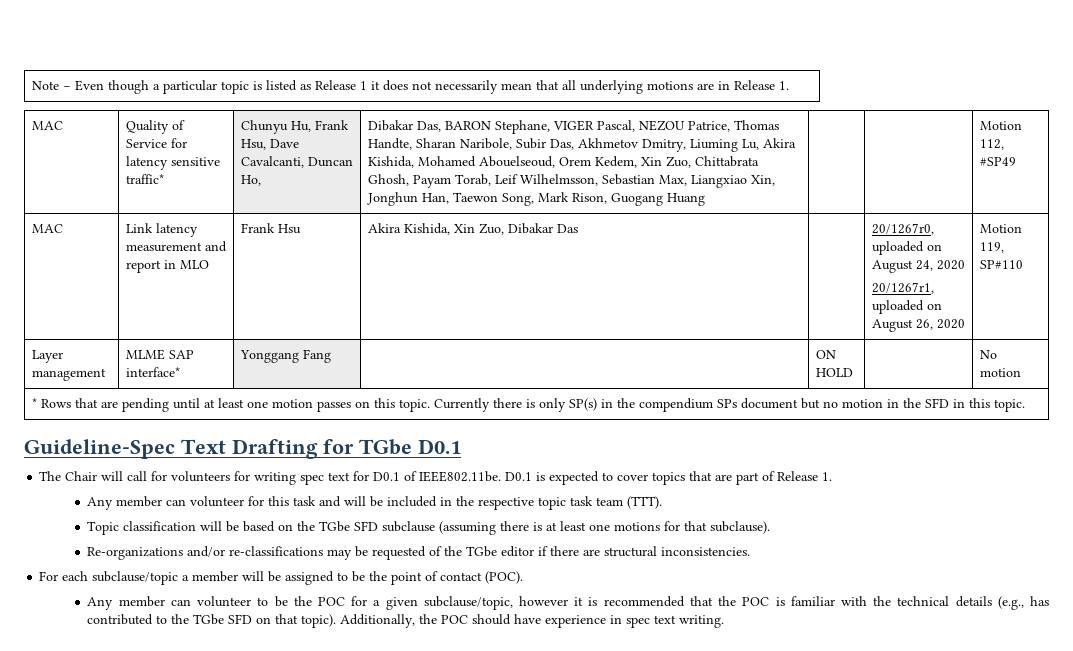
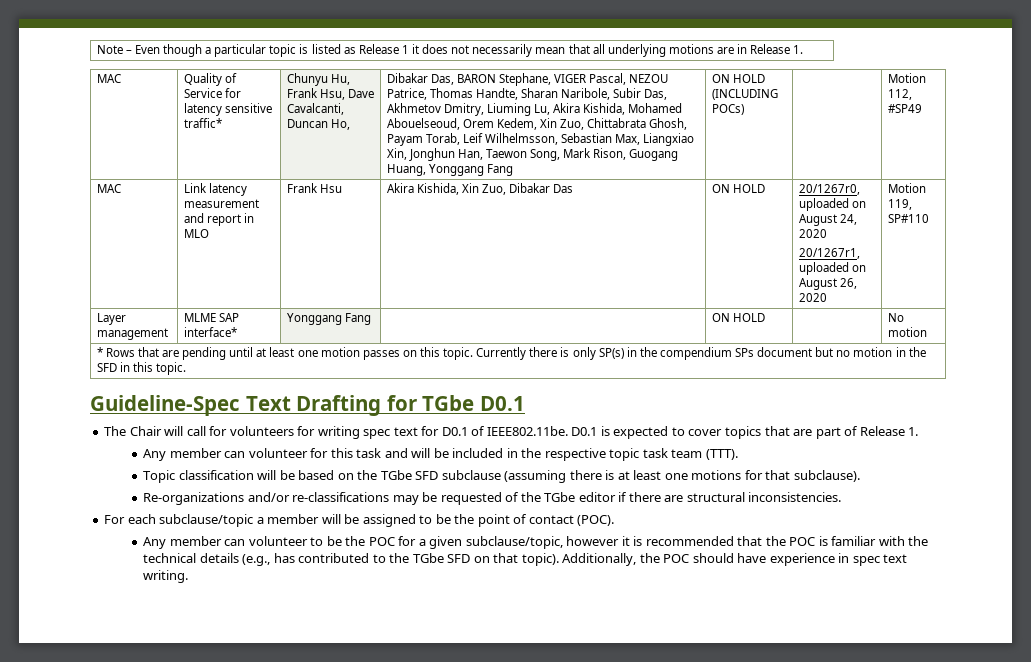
- Dibakar Das, BARON Stephane, VIGER Pascal, NEZOU Patrice, Thomas Handte, Sharan Naribole, Subir Das, Akhmetov Dmitry, Liuming Lu, Akira Kishida, Mohamed Abouelseoud, Orem Kedem, Xin Zuo, Chittabrata Ghosh, Payam Torab, Leif Wilhelmsson, Sebastian Max, Liangxiao Xin, Jonghun Han, Taewon Song, Mark Rison, Guogang Huang
+ Dibakar Das, BARON Stephane, VIGER Pascal, NEZOU Patrice, Thomas Handte, Sharan Naribole, Subir Das, Akhmetov Dmitry, Liuming Lu, Akira Kishida, Mohamed Abouelseoud, Orem Kedem, Xin Zuo, Chittabrata Ghosh, Payam Torab, Leif Wilhelmsson, Sebastian Max, Liangxiao Xin, Jonghun Han, Taewon Song, Mark Rison, Guogang Huang, Yonggang Fang | ON HOLD (INCLUDING POCs)
- MAC | Link latency measurement and report in MLO | Frank Hsu | Akira Kishida, Xin Zuo, Dibakar Das | | 20/1267r0, uploaded on August 24, 2020
+ MAC | Link latency measurement and report in MLO | Frank Hsu | Akira Kishida, Xin Zuo, Dibakar Das | ON HOLD | 20/1267r0, uploaded on August 24, 2020

